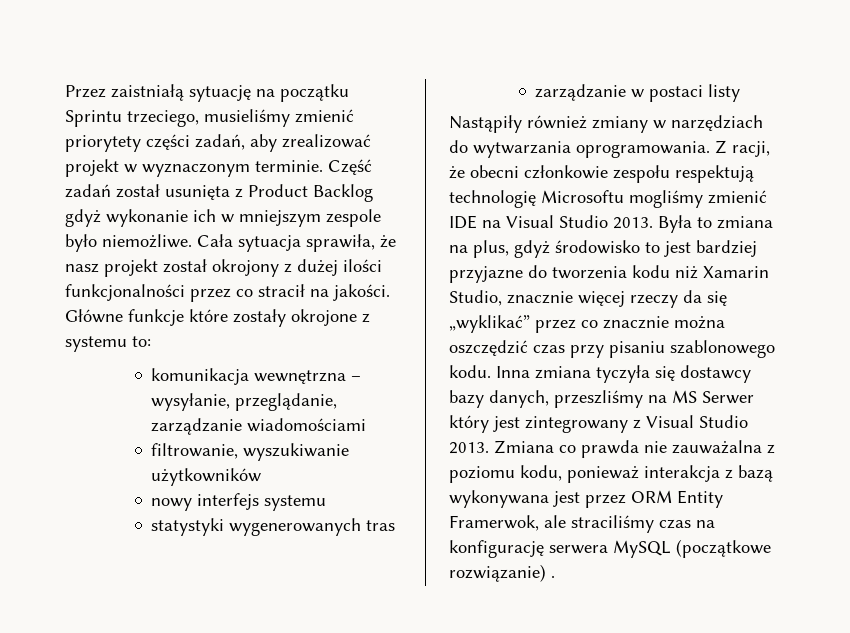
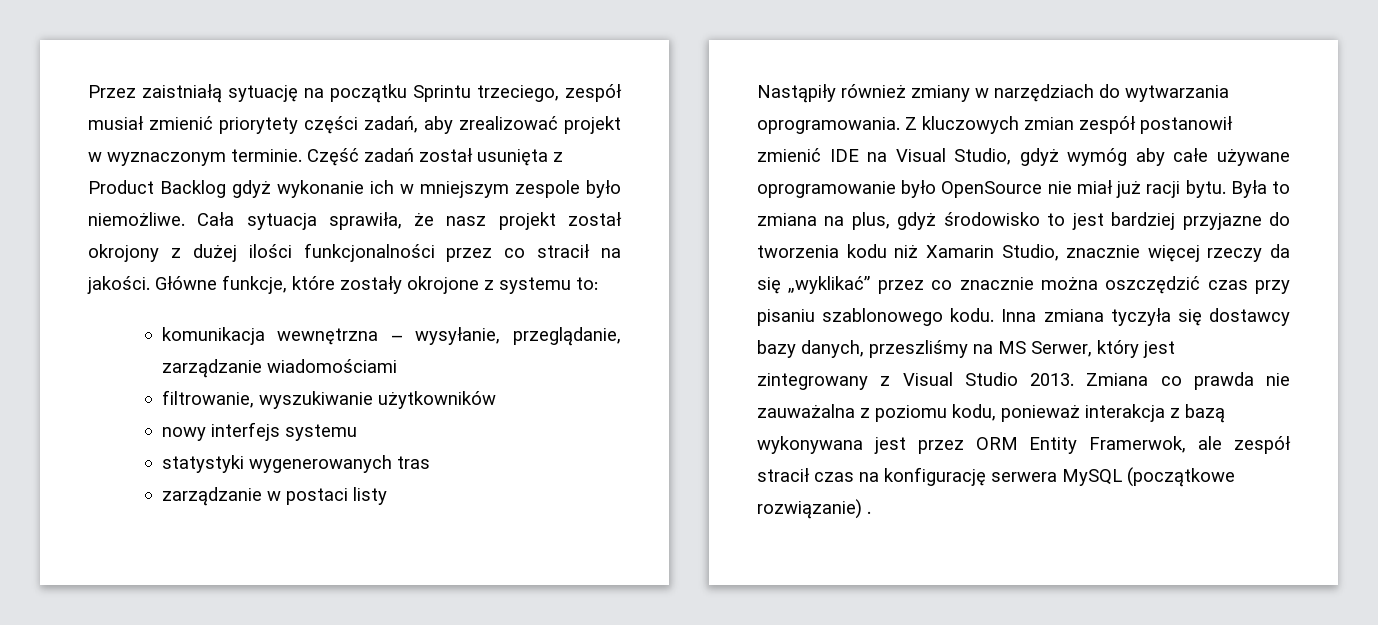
- Przez zaistniałą sytuację na początku Sprintu trzeciego, musieliśmy zmienić priorytety części zadań, aby zrealizować projekt w wyznaczonym terminie.
+ Przez zaistniałą sytuację na początku Sprintu trzeciego, zespół musiał zmienić priorytety części zadań, aby zrealizować projekt w wyznaczonym terminie.
- Główne funkcje które zostały okrojone z systemu to:
+ Główne funkcje, które zostały okrojone z systemu to:
- Z racji, że obecni członkowie zespołu respektują technologię Microsoftu mogliśmy zmienić IDE na Visual Studio 2013.
+ Z kluczowych zmian zespół postanowił zmienić IDE na Visual Studio, gdyż wymóg aby całe używane oprogramowanie było OpenSource nie miał już racji bytu.
- Inna zmiana tyczyła się dostawcy bazy danych, przeszliśmy na MS Serwer który jest zintegrowany z Visual Studio 2013.
+ Inna zmiana tyczyła się dostawcy bazy danych, przeszliśmy na MS Serwer, który jest zintegrowany z Visual Studio 2013.
- Zmiana co prawda nie zauważalna z poziomu kodu, ponieważ interakcja z bazą wykonywana jest przez ORM Entity Framerwok, ale straciliśmy czas na konfigurację serwera MySQL (początkowe rozwiązanie) .
+ Zmiana co prawda nie zauważalna z poziomu kodu, ponieważ interakcja z bazą wykonywana jest przez ORM Entity Framerwok, ale zespół stracił czas na konfigurację serwera MySQL (początkowe rozwiązanie) .

